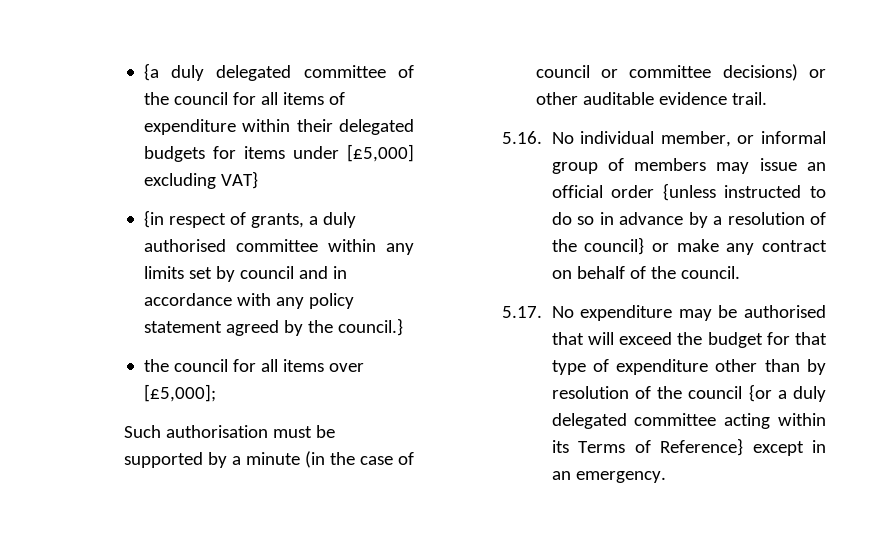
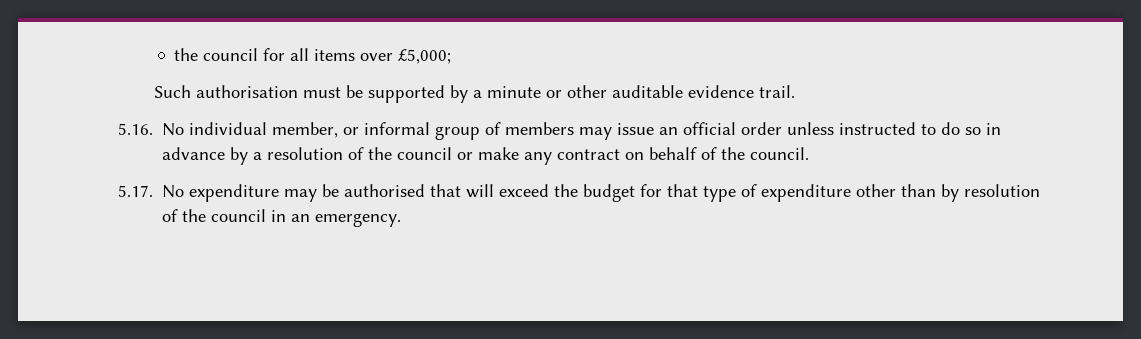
- {a duly delegated committee of the council for all items of expenditure within their delegated budgets for items under [£5,000] excluding VAT}
- {in respect of grants, a duly authorised committee within any limits set by council and in accordance with any policy statement agreed by the council.}
- the council for all items over [£5,000];
+ the council for all items over £5,000;
- Such authorisation must be supported by a minute (in the case of council or committee decisions) or other auditable evidence trail.
+ Such authorisation must be supported by a minute or other auditable evidence trail.
- 5.16. No individual member, or informal group of members may issue an official order {unless instructed to do so in advance by a resolution of the council} or make any contract on behalf of the council.
+ 5.16. No individual member, or informal group of members may issue an official order unless instructed to do so in advance by a resolution of the council or make any contract on behalf of the council.
- 5.17. No expenditure may be authorised that will exceed the budget for that type of expenditure other than by resolution of the council {or a duly delegated committee acting within its Terms of Reference} except in an emergency.
+ 5.17. No expenditure may be authorised that will exceed the budget for that type of expenditure other than by resolution of the council in an emergency.

